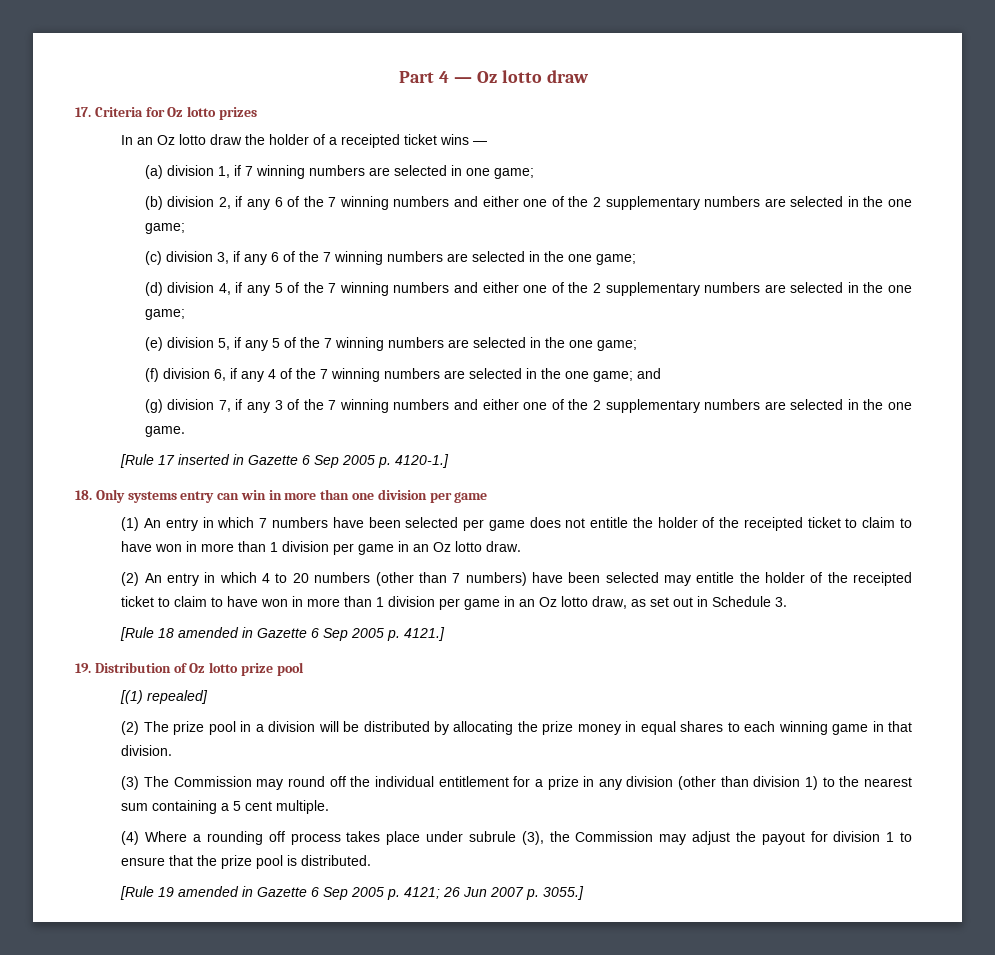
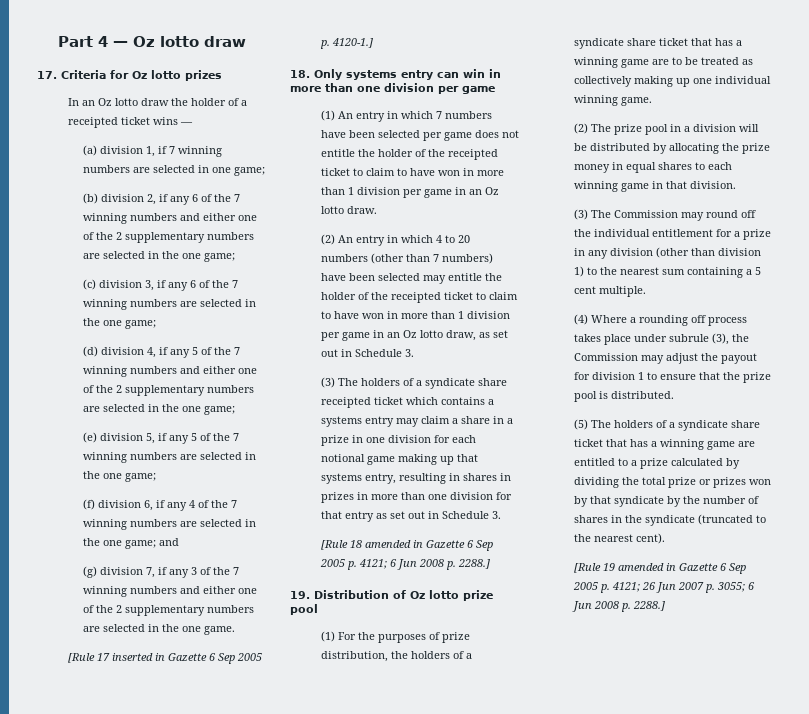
+ (3) The holders of a syndicate share receipted ticket which contains a systems entry may claim a share in a prize in one division for each notional game making up that systems entry, resulting in shares in prizes in more than one division for that entry as set out in Schedule 3.
- [Rule 18 amended in Gazette 6 Sep 2005 p. 4121.]
+ [Rule 18 amended in Gazette 6 Sep 2005 p. 4121; 6 Jun 2008 p. 2288.]
- [(1) repealed]
+ (1) For the purposes of prize distribution, the holders of a syndicate share ticket that has a winning game are to be treated as collectively making up one individual winning game.
+ (5) The holders of a syndicate share ticket that has a winning game are entitled to a prize calculated by dividing the total prize or prizes won by that syndicate by the number of shares in the syndicate (truncated to the nearest cent).
- [Rule 19 amended in Gazette 6 Sep 2005 p. 4121; 26 Jun 2007 p. 3055.]
+ [Rule 19 amended in Gazette 6 Sep 2005 p. 4121; 26 Jun 2007 p. 3055; 6 Jun 2008 p. 2288.]

